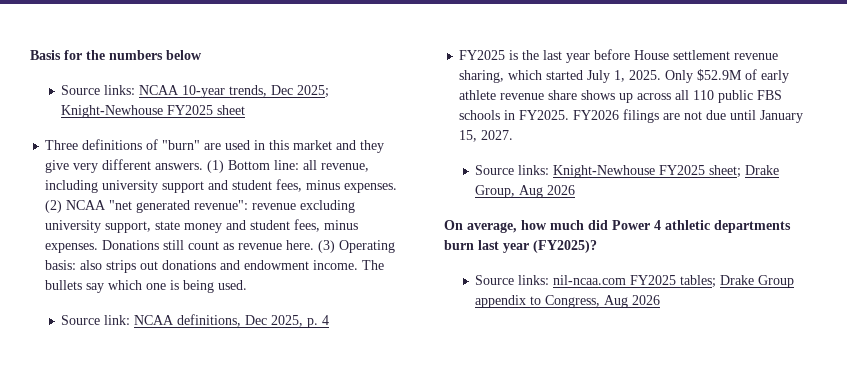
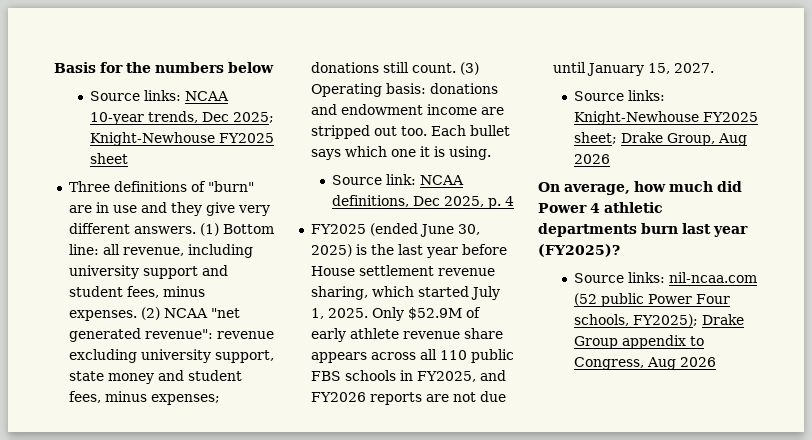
- Three definitions of "burn" are used in this market and they give very different answers.
+ Three definitions of "burn" are in use and they give very different answers.
- (2) NCAA "net generated revenue": revenue excluding university support, state money and student fees, minus expenses. Donations still count as revenue here. (3) Operating basis: also strips out donations and endowment income. The bullets say which one is being used.
+ (2) NCAA "net generated revenue": revenue excluding university support, state money and student fees, minus expenses; donations still count. (3) Operating basis: donations and endowment income are stripped out too. Each bullet says which one it is using.
- FY2025 is the last year before House settlement revenue sharing, which started July 1, 2025.
+ FY2025 (ended June 30, 2025) is the last year before House settlement revenue sharing, which started July 1, 2025.
- Only $52.9M of early athlete revenue share shows up across all 110 public FBS schools in FY2025. FY2026 filings are not due until January 15, 2027.
+ Only $52.9M of early athlete revenue share appears across all 110 public FBS schools in FY2025, and FY2026 reports are not due until January 15, 2027.
- Source links: nil-ncaa.com FY2025 tables; Drake Group appendix to Congress, Aug 2026
+ Source links: nil-ncaa.com (52 public Power Four schools, FY2025); Drake Group appendix to Congress, Aug 2026

